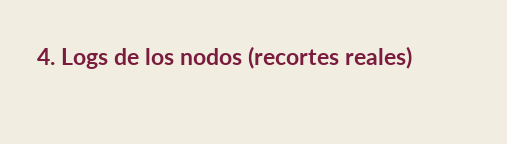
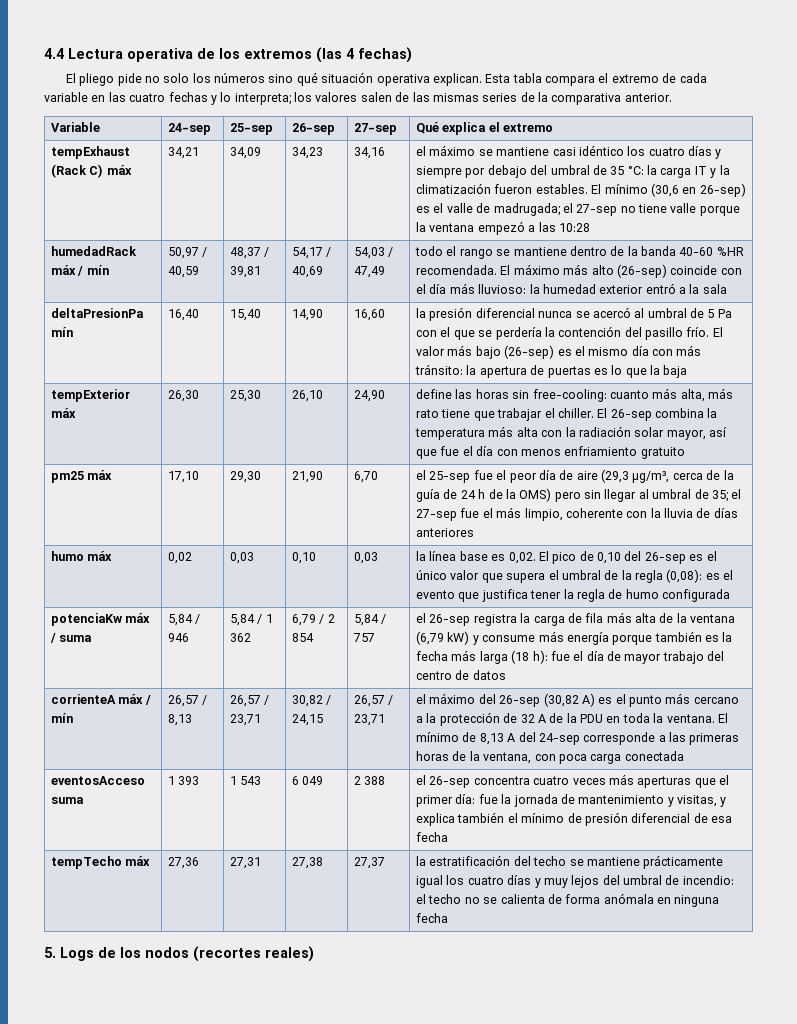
- 4. Logs de los nodos (recortes reales)
+ 4.4 Lectura operativa de los extremos (las 4 fechas)
+ El pliego pide no solo los números sino qué situación operativa explican. Esta tabla compara el extremo de cada variable en las cuatro fechas y lo interpreta; los valores salen de las mismas series de la comparativa anterior.
+ Variable | 24-sep | 25-sep | 26-sep | 27-sep | Qué explica el extremo
+ tempExhaust (Rack C) máx | 34,21 | 34,09 | 34,23 | 34,16 | el máximo se mantiene casi idéntico los cuatro días y siempre por debajo del umbral de 35 °C: la carga IT y la climatización fueron estables. El mínimo (30,6 en 26-sep) es el valle de madrugada; el 27-sep no tiene valle porque la ventana empezó a las 10:28
+ humedadRack máx / mín | 50,97 / 40,59 | 48,37 / 39,81 | 54,17 / 40,69 | 54,03 / 47,49 | todo el rango se mantiene dentro de la banda 40-60 %HR recomendada. El máximo más alto (26-sep) coincide con el día más lluvioso: la humedad exterior entró a la sala
+ deltaPresionPa mín | 16,40 | 15,40 | 14,90 | 16,60 | la presión diferencial nunca se acercó al umbral de 5 Pa con el que se perdería la contención del pasillo frío. El valor más bajo (26-sep) es el mismo día con más tránsito: la apertura de puertas es lo que la baja
+ tempExterior máx | 26,30 | 25,30 | 26,10 | 24,90 | define las horas sin free-cooling: cuanto más alta, más rato tiene que trabajar el chiller. El 26-sep combina la temperatura más alta con la radiación solar mayor, así que fue el día con menos enfriamiento gratuito
+ pm25 máx | 17,10 | 29,30 | 21,90 | 6,70 | el 25-sep fue el peor día de aire (29,3 µg/m³, cerca de la guía de 24 h de la OMS) pero sin llegar al umbral de 35; el 27-sep fue el más limpio, coherente con la lluvia de días anteriores
+ humo máx | 0,02 | 0,03 | 0,10 | 0,03 | la línea base es 0,02. El pico de 0,10 del 26-sep es el único valor que supera el umbral de la regla (0,08): es el evento que justifica tener la regla de humo configurada
+ potenciaKw máx / suma | 5,84 / 946 | 5,84 / 1 362 | 6,79 / 2 854 | 5,84 / 757 | el 26-sep registra la carga de fila más alta de la ventana (6,79 kW) y consume más energía porque también es la fecha más larga (18 h): fue el día de mayor trabajo del centro de datos
+ corrienteA máx / mín | 26,57 / 8,13 | 26,57 / 23,71 | 30,82 / 24,15 | 26,57 / 23,71 | el máximo del 26-sep (30,82 A) es el punto más cercano a la protección de 32 A de la PDU en toda la ventana. El mínimo de 8,13 A del 24-sep corresponde a las primeras horas de la ventana, con poca carga conectada
+ eventosAcceso suma | 1 393 | 1 543 | 6 049 | 2 388 | el 26-sep concentra cuatro veces más aperturas que el primer día: fue la jornada de mantenimiento y visitas, y explica también el mínimo de presión diferencial de esa fecha
+ tempTecho máx | 27,36 | 27,31 | 27,38 | 27,37 | la estratificación del techo se mantiene prácticamente igual los cuatro días y muy lejos del umbral de incendio: el techo no se calienta de forma anómala en ninguna fecha
+ 5. Logs de los nodos (recortes reales)

